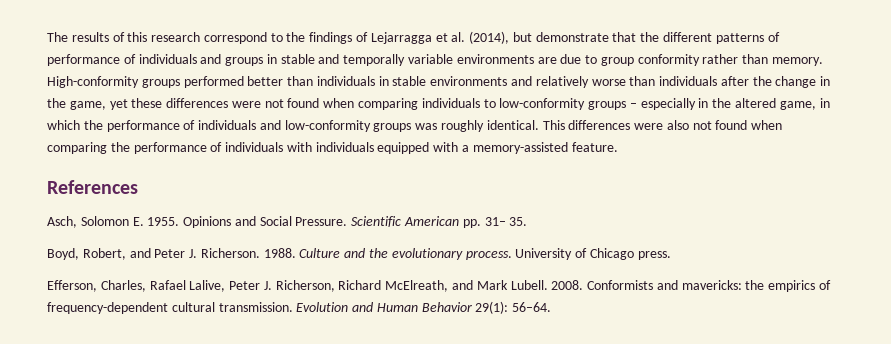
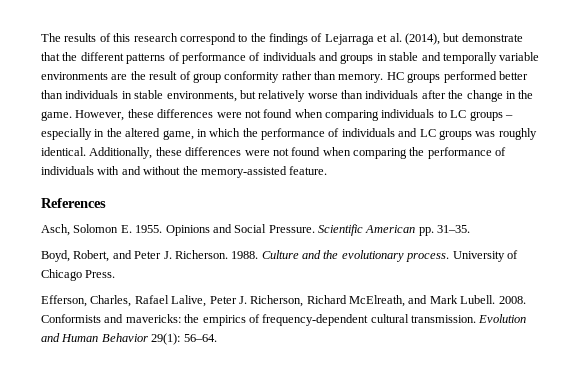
- The results of this research correspond to the findings of Lejarragga et al. (2014), but demonstrate that the different patterns of performance of individuals and groups in stable and temporally variable environments are due to group conformity rather than memory.
+ The results of this research correspond to the findings of Lejarraga et al. (2014), but demonstrate that the different patterns of performance of individuals and groups in stable and temporally variable environments are the result of group conformity rather than memory.
- High-conformity groups performed better than individuals in stable environments and relatively worse than individuals after the change in the game, yet these differences were not found when comparing individuals to low-conformity groups – especially in the altered game, in which the performance of individuals and low-conformity groups was roughly identical.
+ HC groups performed better than individuals in stable environments, but relatively worse than individuals after the change in the game. However, these differences were not found when comparing individuals to LC groups – especially in the altered game, in which the performance of individuals and LC groups was roughly identical.
- This differences were also not found when comparing the performance of individuals with individuals equipped with a memory-assisted feature.
+ Additionally, these differences were not found when comparing the performance of individuals with and without the memory-assisted feature.
- Scientific American pp. 31– 35.
+ Scientific American pp. 31–35.
- University of Chicago press.
+ University of Chicago Press.

